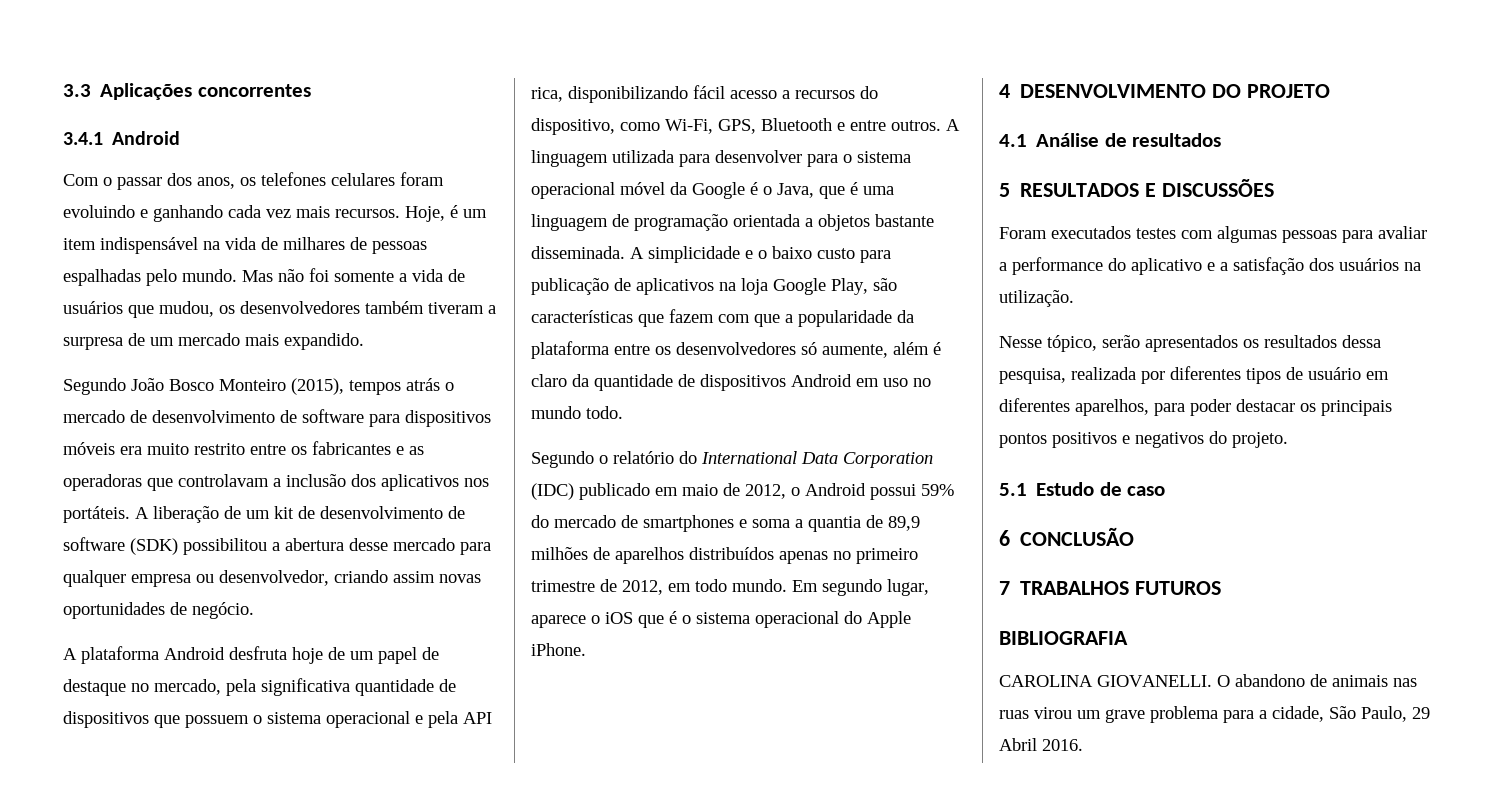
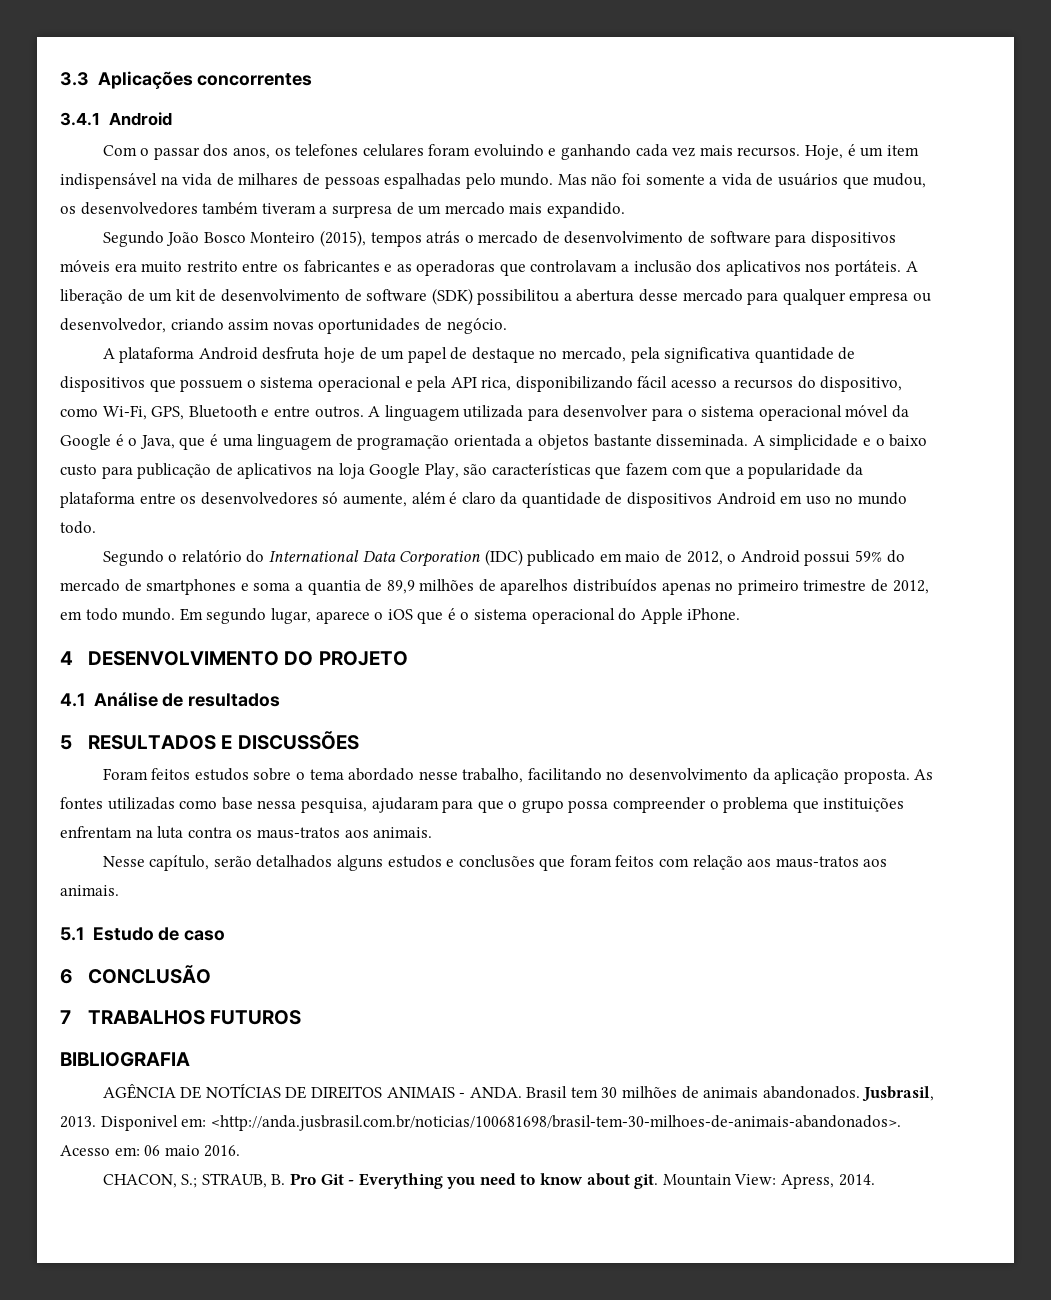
- Foram executados testes com algumas pessoas para avaliar a performance do aplicativo e a satisfação dos usuários na utilização.
- Nesse tópico, serão apresentados os resultados dessa pesquisa, realizada por diferentes tipos de usuário em diferentes aparelhos, para poder destacar os principais pontos positivos e negativos do projeto.
+ Foram feitos estudos sobre o tema abordado nesse trabalho, facilitando no desenvolvimento da aplicação proposta. As fontes utilizadas como base nessa pesquisa, ajudaram para que o grupo possa compreender o problema que instituições enfrentam na luta contra os maus-tratos aos animais.
+ Nesse capítulo, serão detalhados alguns estudos e conclusões que foram feitos com relação aos maus-tratos aos animais.
- CAROLINA GIOVANELLI. O abandono de animais nas ruas virou um grave problema para a cidade, São Paulo, 29 Abril 2016.
+ AGÊNCIA DE NOTÍCIAS DE DIREITOS ANIMAIS - ANDA. Brasil tem 30 milhões de animais abandonados. Jusbrasil, 2013. Disponivel em: <http://anda.jusbrasil.com.br/noticias/100681698/brasil-tem-30-milhoes-de-animais-abandonados>. Acesso em: 06 maio 2016.
+ CHACON, S.; STRAUB, B. Pro Git - Everything you need to know about git. Mountain View: Apress, 2014.

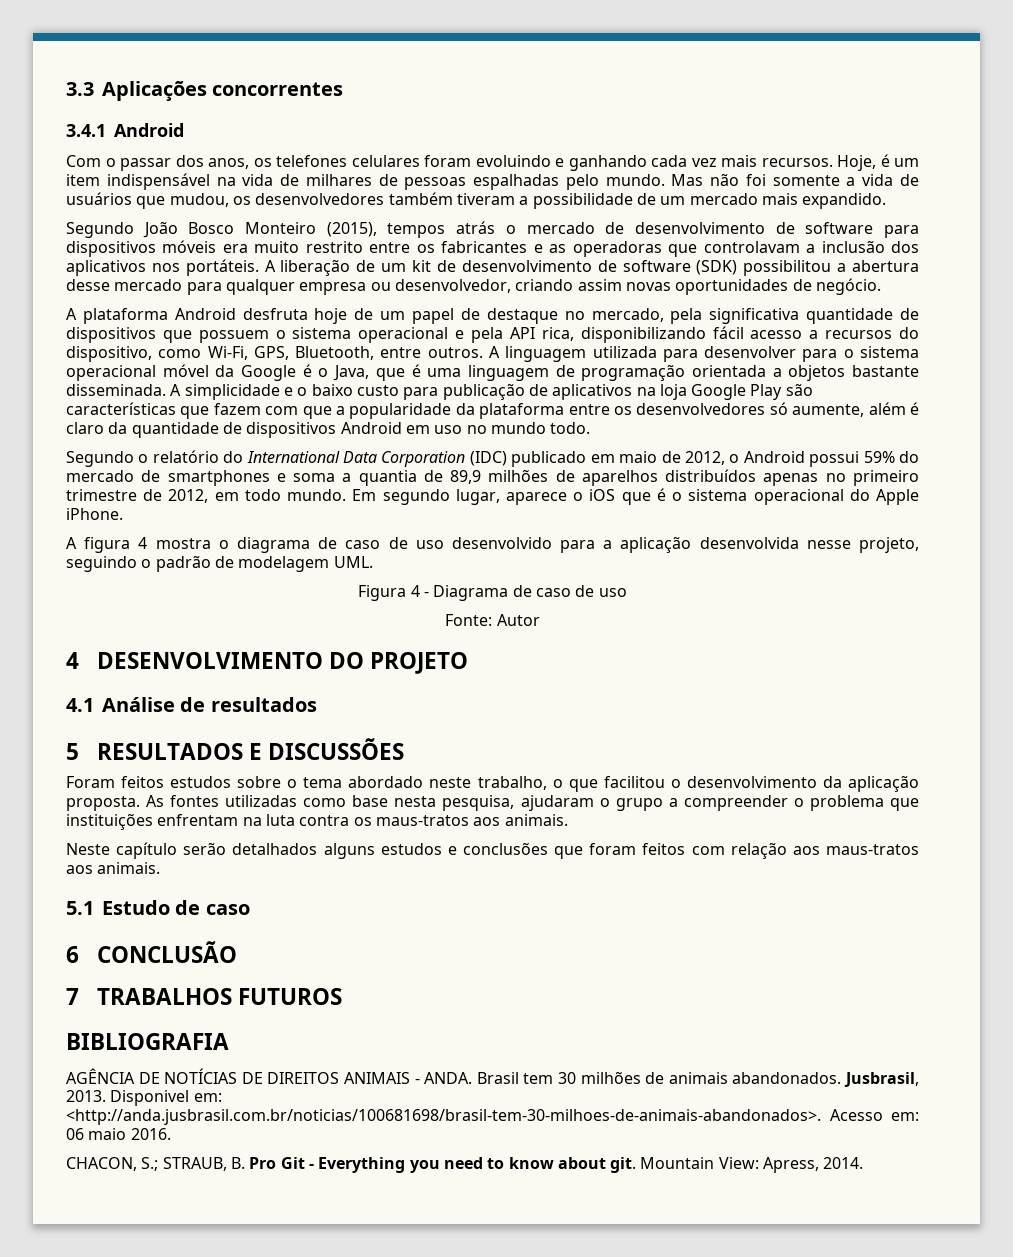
- Mas não foi somente a vida de usuários que mudou, os desenvolvedores também tiveram a surpresa de um mercado mais expandido.
+ Mas não foi somente a vida de usuários que mudou, os desenvolvedores também tiveram a possibilidade de um mercado mais expandido.
- A plataforma Android desfruta hoje de um papel de destaque no mercado, pela significativa quantidade de dispositivos que possuem o sistema operacional e pela API rica, disponibilizando fácil acesso a recursos do dispositivo, como Wi-Fi, GPS, Bluetooth e entre outros.
+ A plataforma Android desfruta hoje de um papel de destaque no mercado, pela significativa quantidade de dispositivos que possuem o sistema operacional e pela API rica, disponibilizando fácil acesso a recursos do dispositivo, como Wi-Fi, GPS, Bluetooth, entre outros.
- A simplicidade e o baixo custo para publicação de aplicativos na loja Google Play, são características que fazem com que a popularidade da plataforma entre os desenvolvedores só aumente, além é claro da quantidade de dispositivos Android em uso no mundo todo.
+ A simplicidade e o baixo custo para publicação de aplicativos na loja Google Play são características que fazem com que a popularidade da plataforma entre os desenvolvedores só aumente, além é claro da quantidade de dispositivos Android em uso no mundo todo.
+ A figura 4 mostra o diagrama de caso de uso desenvolvido para a aplicação desenvolvida nesse projeto, seguindo o padrão de modelagem UML.
+ Figura 4 - Diagrama de caso de uso
+ Fonte: Autor
- Foram feitos estudos sobre o tema abordado nesse trabalho, facilitando no desenvolvimento da aplicação proposta.
+ Foram feitos estudos sobre o tema abordado neste trabalho, o que facilitou o desenvolvimento da aplicação proposta.
- As fontes utilizadas como base nessa pesquisa, ajudaram para que o grupo possa compreender o problema que instituições enfrentam na luta contra os maus-tratos aos animais.
+ As fontes utilizadas como base nesta pesquisa, ajudaram o grupo a compreender o problema que instituições enfrentam na luta contra os maus-tratos aos animais.
- Nesse capítulo, serão detalhados alguns estudos e conclusões que foram feitos com relação aos maus-tratos aos animais.
+ Neste capítulo serão detalhados alguns estudos e conclusões que foram feitos com relação aos maus-tratos aos animais.

